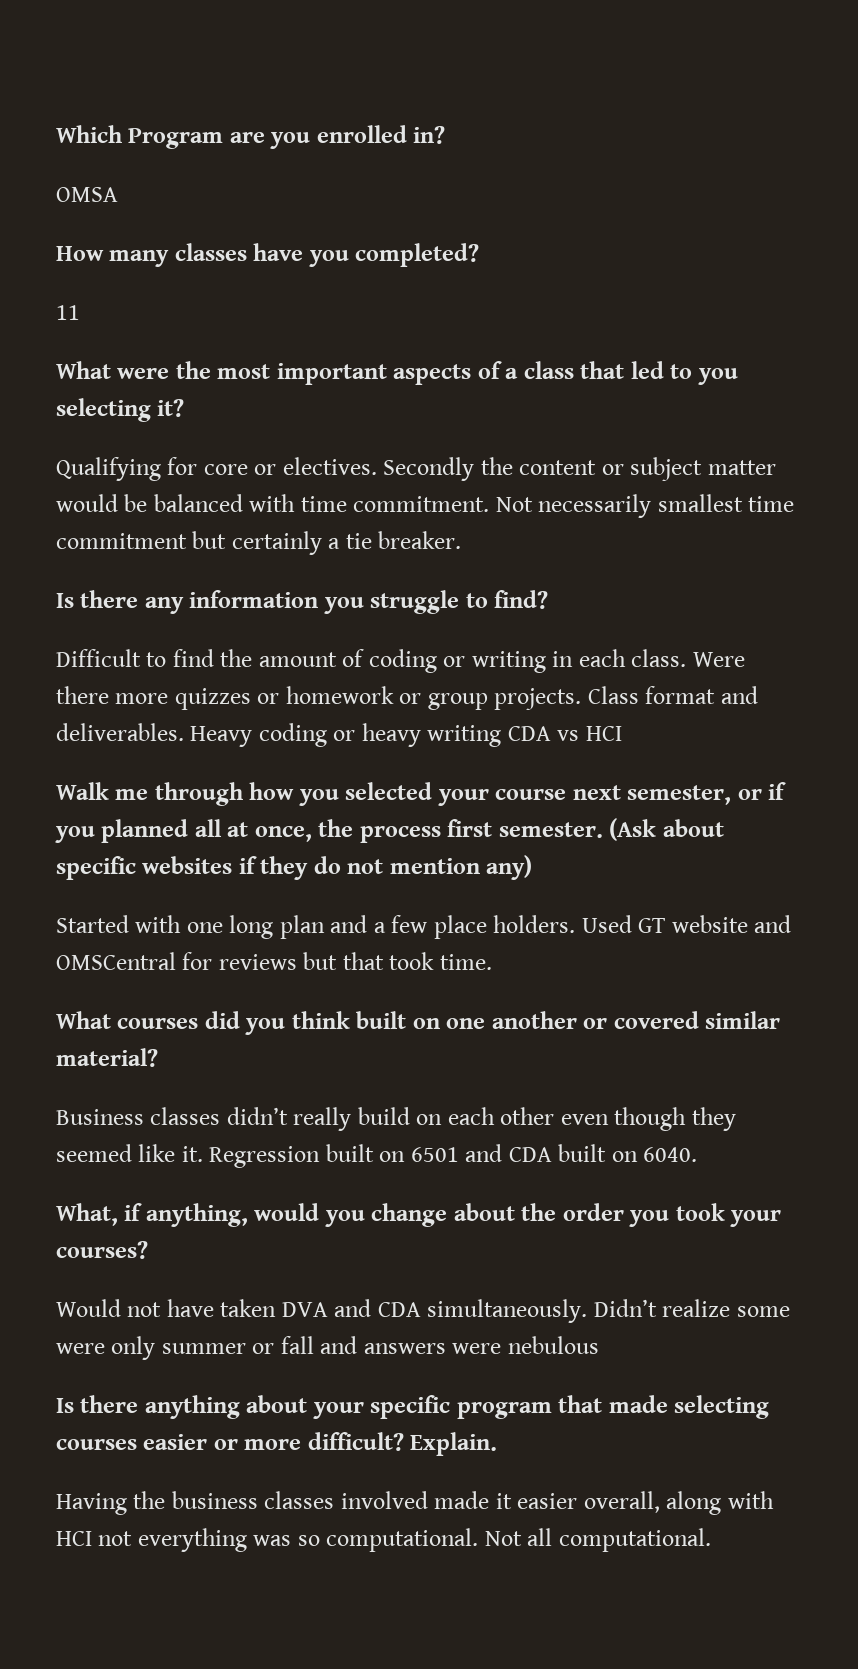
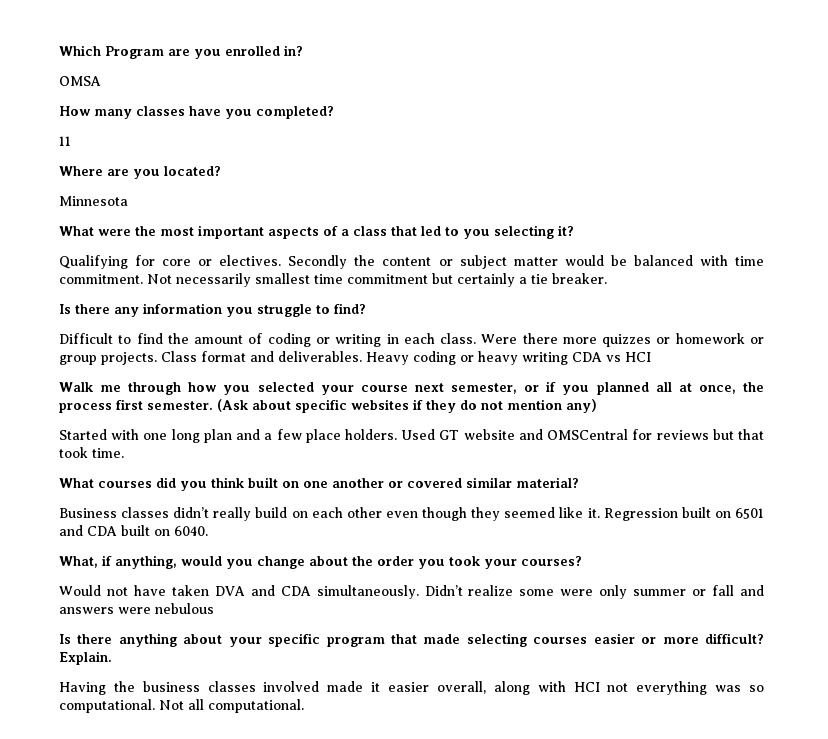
+ Where are you located?
+ Minnesota

